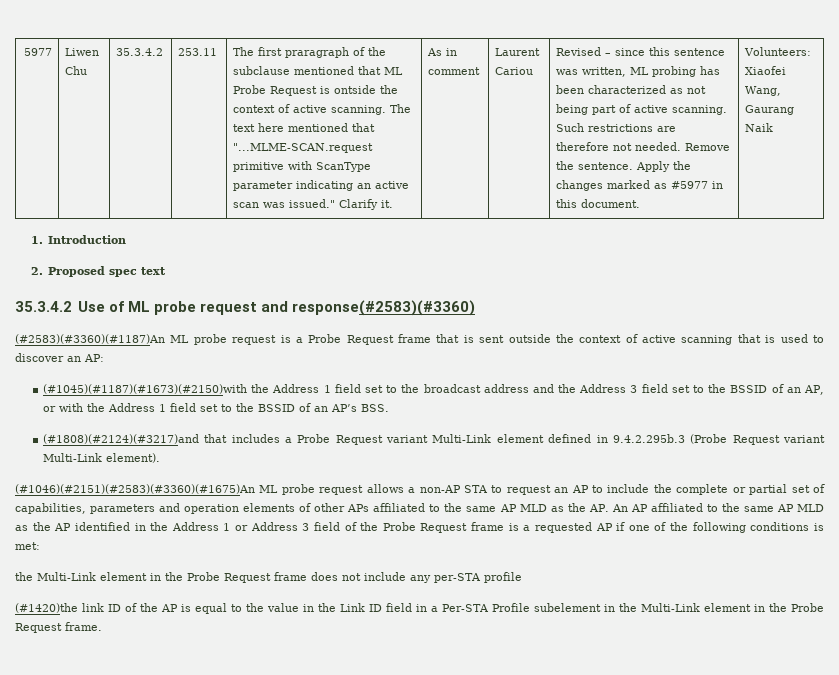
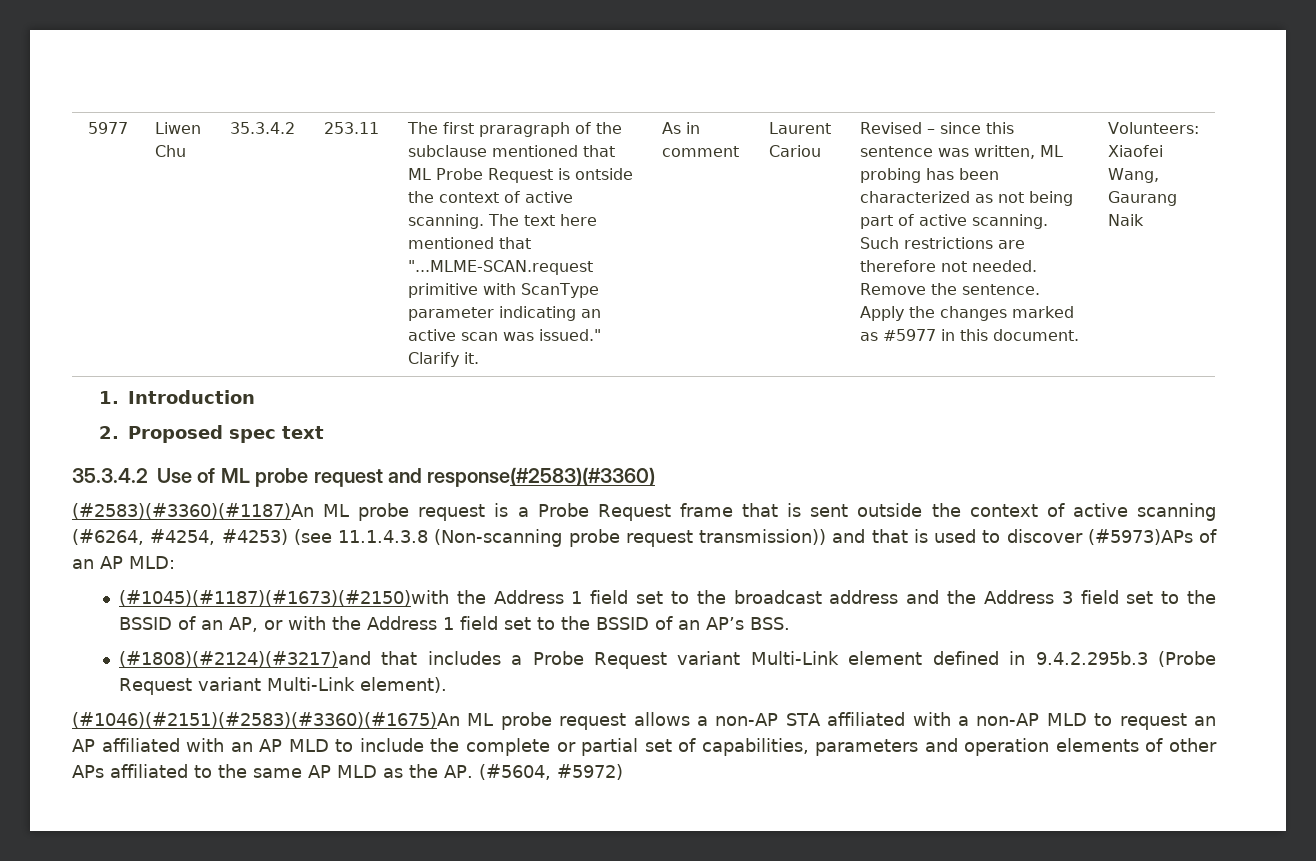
- (#2583)(#3360)(#1187)An ML probe request is a Probe Request frame that is sent outside the context of active scanning that is used to discover an AP:
+ (#2583)(#3360)(#1187)An ML probe request is a Probe Request frame that is sent outside the context of active scanning (#6264, #4254, #4253) (see 11.1.4.3.8 (Non-scanning probe request transmission)) and that is used to discover (#5973)APs of an AP MLD:
- (#1046)(#2151)(#2583)(#3360)(#1675)An ML probe request allows a non-AP STA to request an AP to include the complete or partial set of capabilities, parameters and operation elements of other APs affiliated to the same AP MLD as the AP. An AP affiliated to the same AP MLD as the AP identified in the Address 1 or Address 3 field of the Probe Request frame is a requested AP if one of the following conditions is met:
- the Multi-Link element in the Probe Request frame does not include any per-STA profile
- (#1420)the link ID of the AP is equal to the value in the Link ID field in a Per-STA Profile subelement in the Multi-Link element in the Probe Request frame.
+ (#1046)(#2151)(#2583)(#3360)(#1675)An ML probe request allows a non-AP STA affiliated with a non-AP MLD to request an AP affiliated with an AP MLD to include the complete or partial set of capabilities, parameters and operation elements of other APs affiliated to the same AP MLD as the AP. (#5604, #5972)

